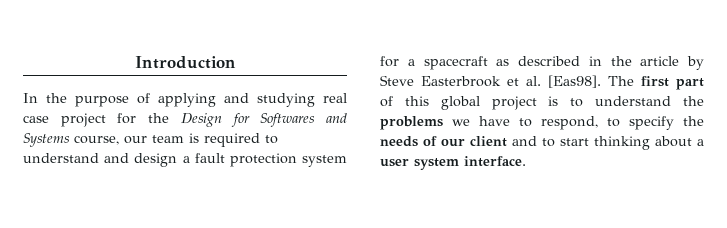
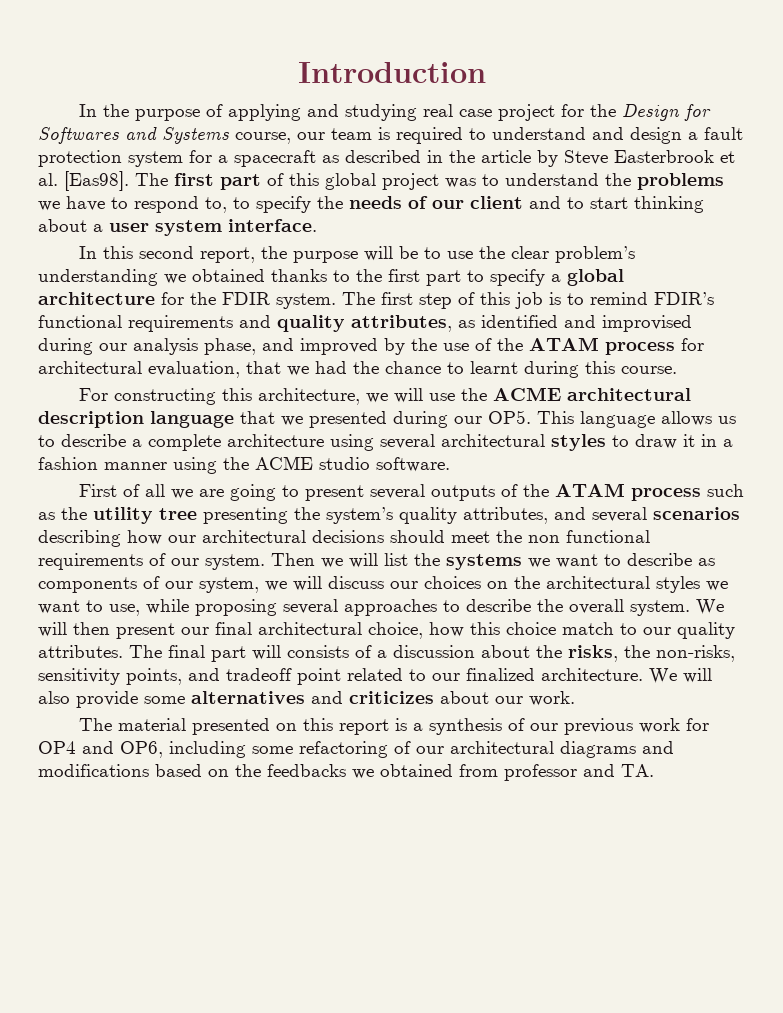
- The first part of this global project is to understand the problems we have to respond, to specify the needs of our client and to start thinking about a user system interface.
+ The first part of this global project was to understand the problems we have to respond to, to specify the needs of our client and to start thinking about a user system interface.
+ In this second report, the purpose will be to use the clear problem’s understanding we obtained thanks to the first part to specify a global architecture for the FDIR system. The first step of this job is to remind FDIR’s functional requirements and quality attributes, as identified and improvised during our analysis phase, and improved by the use of the ATAM process for architectural evaluation, that we had the chance to learnt during this course.
+ For constructing this architecture, we will use the ACME architectural description language that we presented during our OP5. This language allows us to describe a complete architecture using several architectural styles to draw it in a fashion manner using the ACME studio software.
+ First of all we are going to present several outputs of the ATAM process such as the utility tree presenting the system’s quality attributes, and several scenarios describing how our architectural decisions should meet the non functional requirements of our system. Then we will list the systems we want to describe as components of our system, we will discuss our choices on the architectural styles we want to use, while proposing several approaches to describe the overall system. We will then present our final architectural choice, how this choice match to our quality attributes. The final part will consists of a discussion about the risks, the non-risks, sensitivity points, and tradeoff point related to our finalized architecture. We will also provide some alternatives and criticizes about our work.
+ The material presented on this report is a synthesis of our previous work for OP4 and OP6, including some refactoring of our architectural diagrams and modifications based on the feedbacks we obtained from professor and TA.

